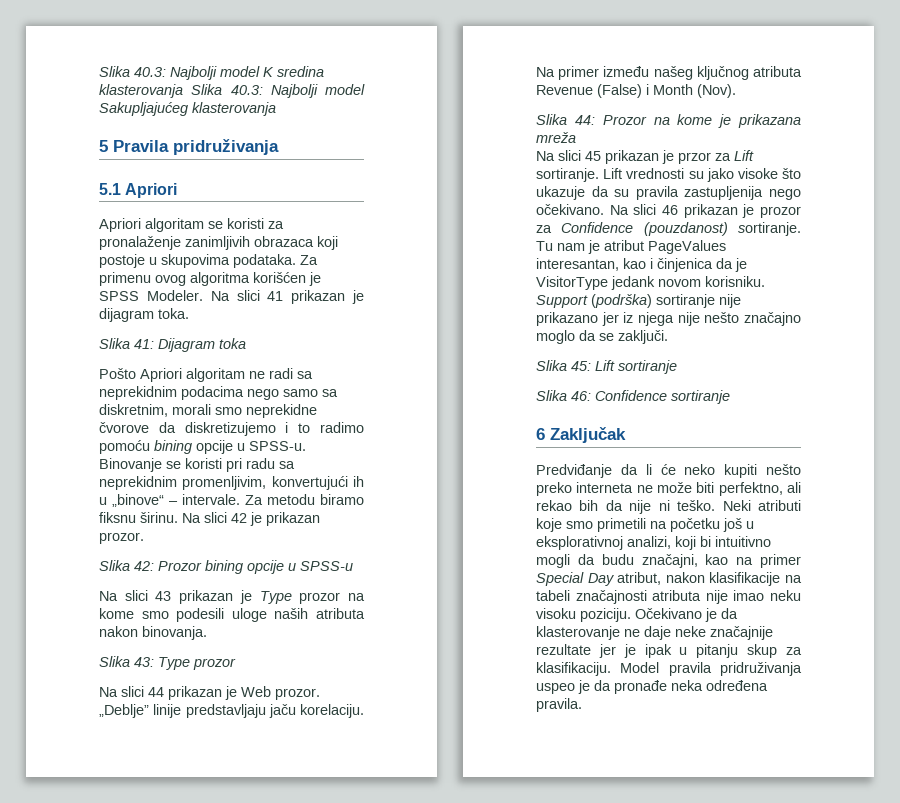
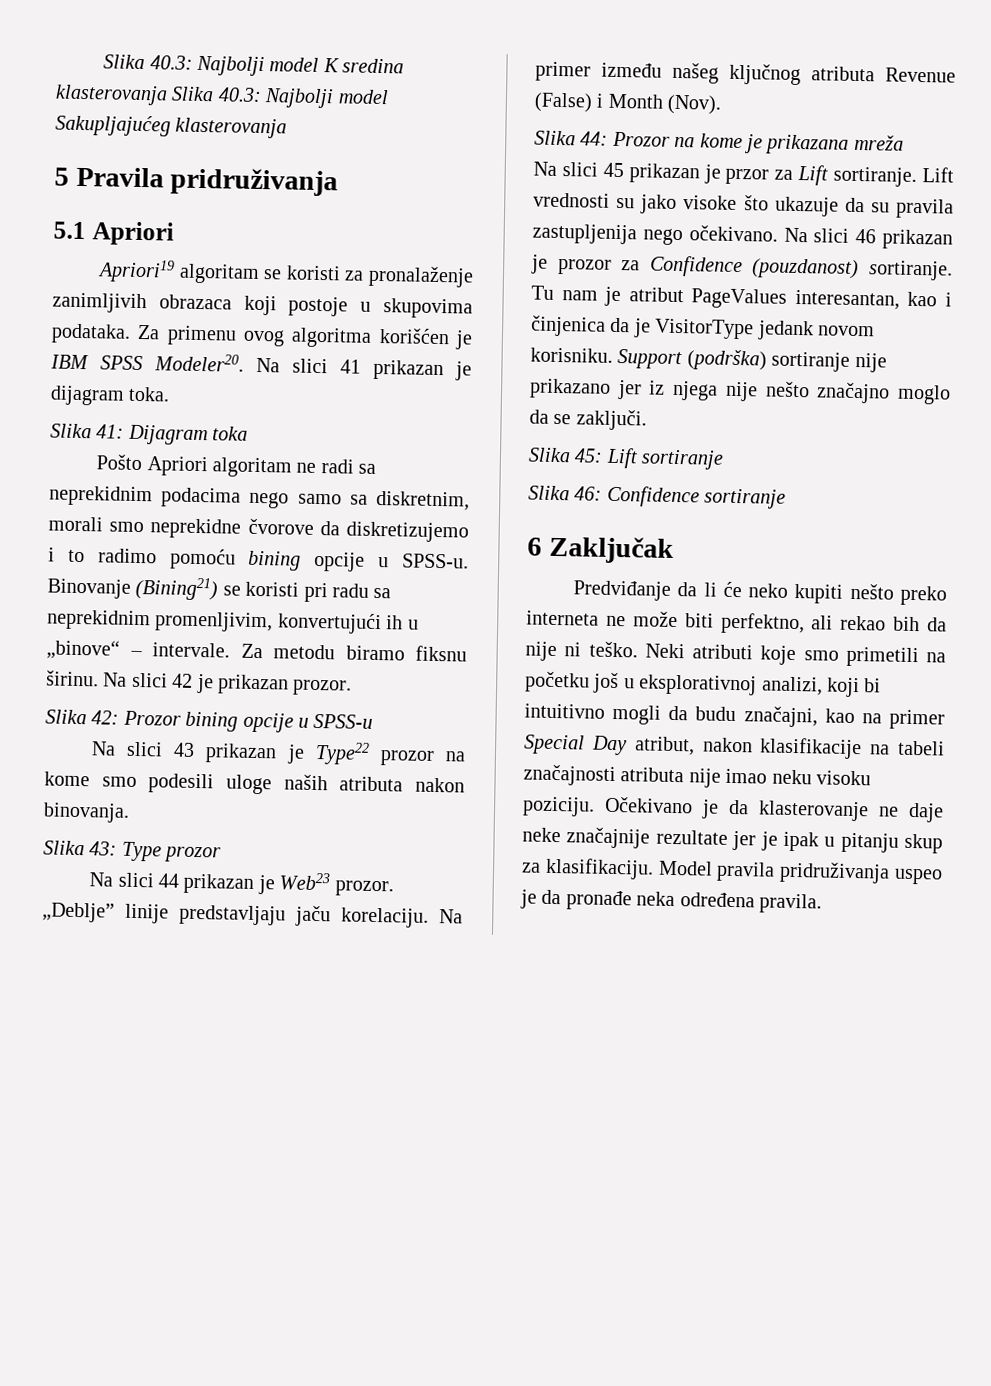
- Apriori algoritam se koristi za pronalaženje zanimljivih obrazaca koji postoje u skupovima podataka.
+ Apriori19 algoritam se koristi za pronalaženje zanimljivih obrazaca koji postoje u skupovima podataka.
- Za primenu ovog algoritma korišćen je SPSS Modeler.
+ Za primenu ovog algoritma korišćen je IBM SPSS Modeler20.
- Binovanje se koristi pri radu sa neprekidnim promenljivim, konvertujući ih u „binove“ – intervale.
+ Binovanje (Bining21) se koristi pri radu sa neprekidnim promenljivim, konvertujući ih u „binove“ – intervale.
- Na slici 43 prikazan je Type prozor na kome smo podesili uloge naših atributa nakon binovanja.
+ Na slici 43 prikazan je Type22 prozor na kome smo podesili uloge naših atributa nakon binovanja.
- Na slici 44 prikazan je Web prozor.
+ Na slici 44 prikazan je Web23 prozor.

